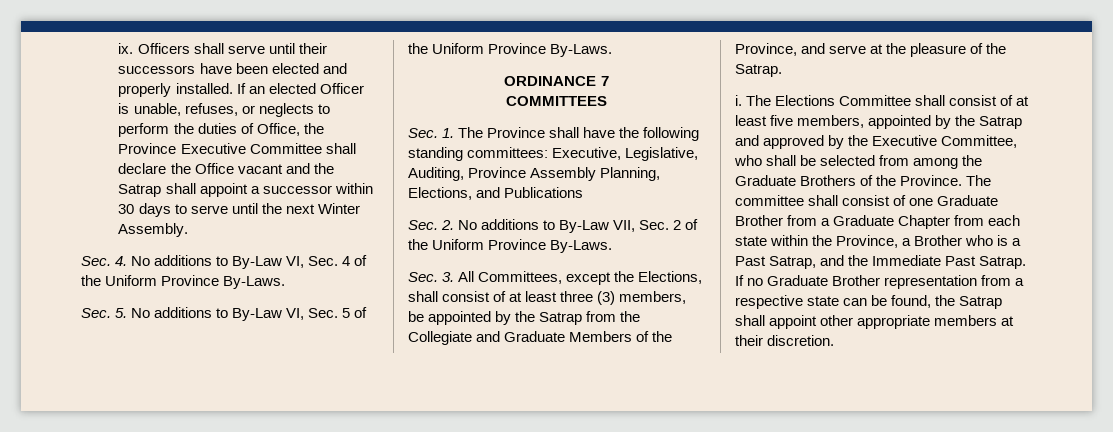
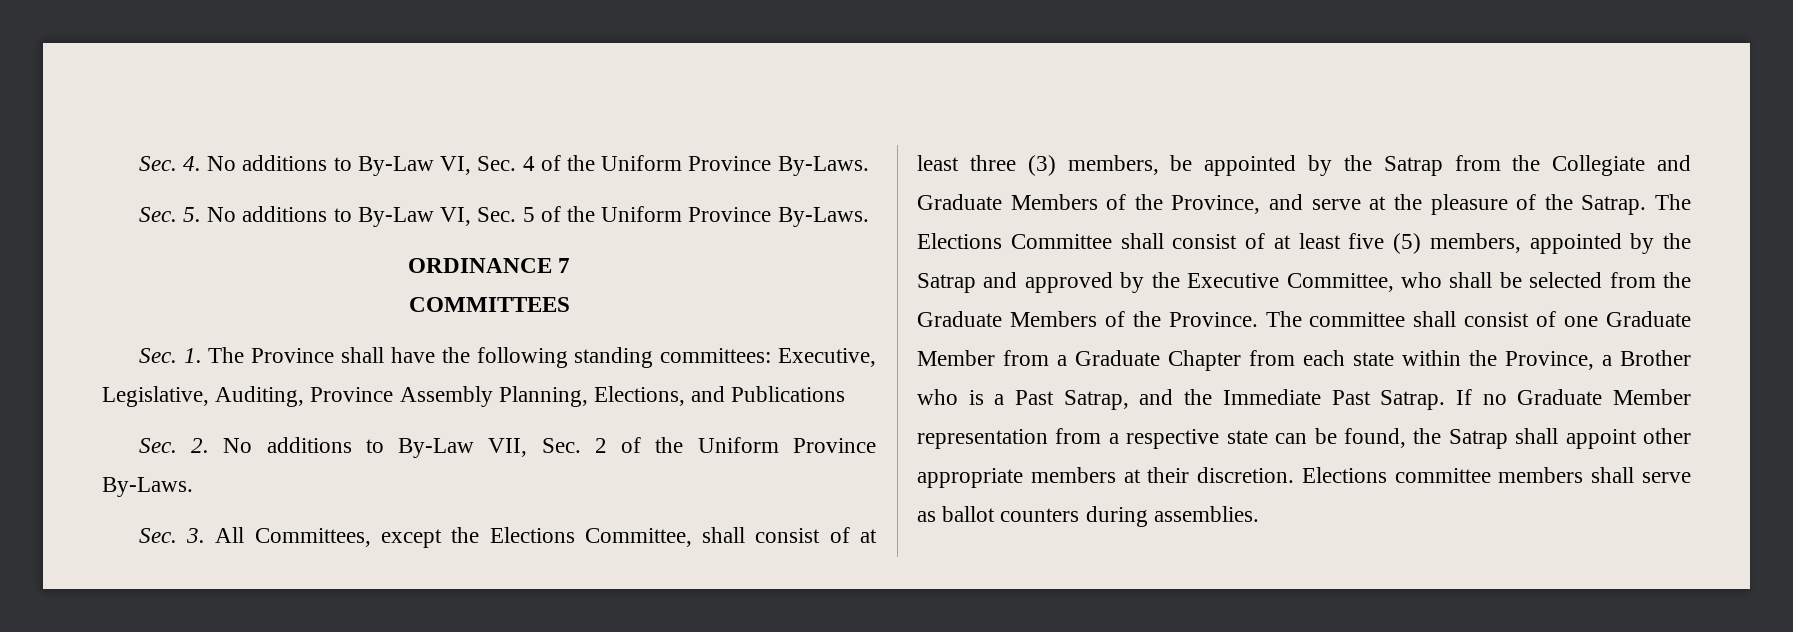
- ix. Officers shall serve until their successors have been elected and properly installed. If an elected Officer is unable, refuses, or neglects to perform the duties of Office, the Province Executive Committee shall declare the Office vacant and the Satrap shall appoint a successor within 30 days to serve until the next Winter Assembly.
- Sec. 3. All Committees, except the Elections, shall consist of at least three (3) members, be appointed by the Satrap from the Collegiate and Graduate Members of the Province, and serve at the pleasure of the Satrap.
- i.
+ Sec. 3. All Committees, except the Elections Committee, shall consist of at least three (3) members, be appointed by the Satrap from the Collegiate and Graduate Members of the Province, and serve at the pleasure of the Satrap.
- The Elections Committee shall consist of at least five members, appointed by the Satrap and approved by the Executive Committee, who shall be selected from among the Graduate Brothers of the Province.
+ The Elections Committee shall consist of at least five (5) members, appointed by the Satrap and approved by the Executive Committee, who shall be selected from the Graduate Members of the Province.
- The committee shall consist of one Graduate Brother from a Graduate Chapter from each state within the Province, a Brother who is a Past Satrap, and the Immediate Past Satrap.
+ The committee shall consist of one Graduate Member from a Graduate Chapter from each state within the Province, a Brother who is a Past Satrap, and the Immediate Past Satrap.
- If no Graduate Brother representation from a respective state can be found, the Satrap shall appoint other appropriate members at their discretion.
+ If no Graduate Member representation from a respective state can be found, the Satrap shall appoint other appropriate members at their discretion.
+ Elections committee members shall serve as ballot counters during assemblies.

